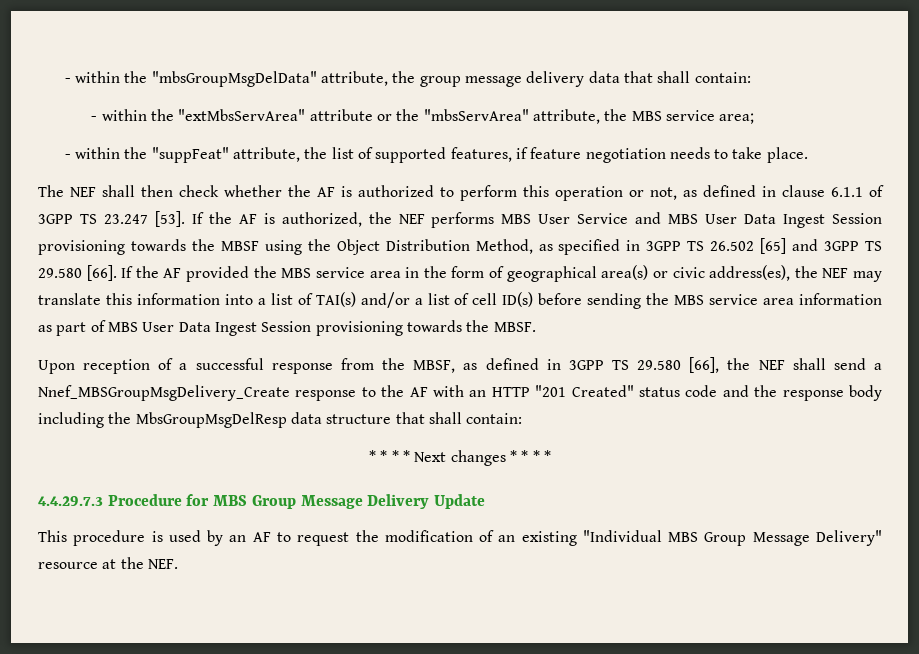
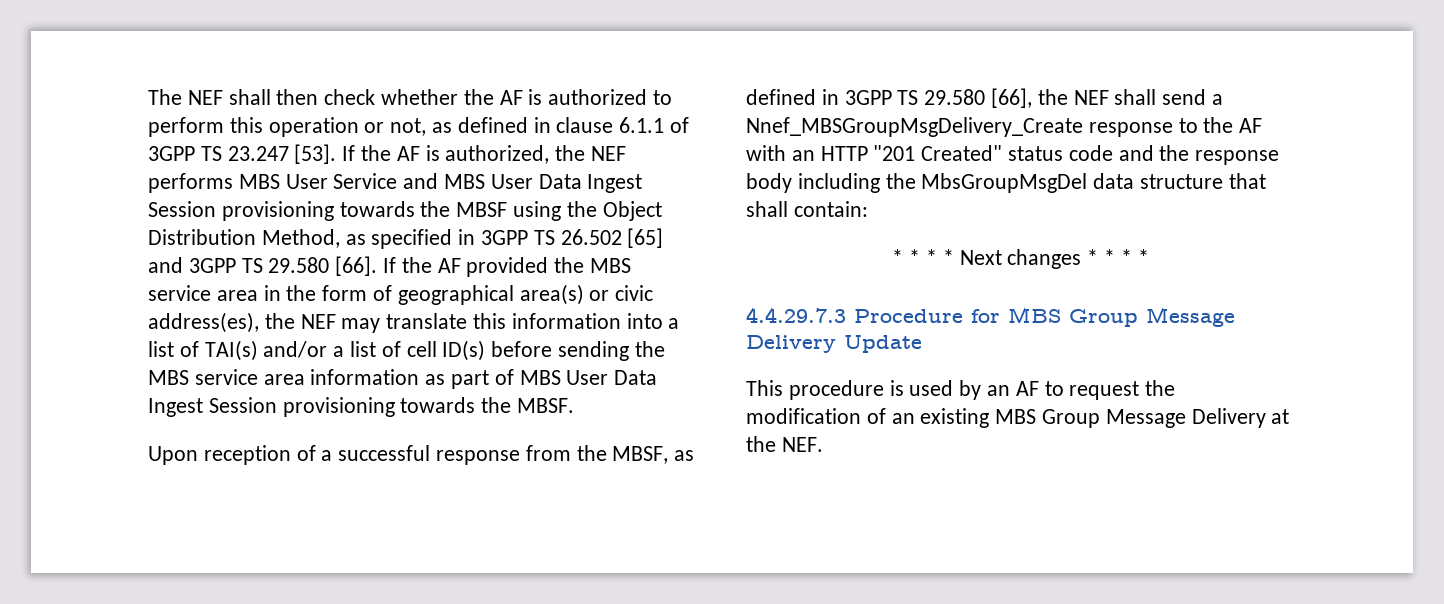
- - within the "mbsGroupMsgDelData" attribute, the group message delivery data that shall contain:
- - within the "extMbsServArea" attribute or the "mbsServArea" attribute, the MBS service area;
- - within the "suppFeat" attribute, the list of supported features, if feature negotiation needs to take place.
- Upon reception of a successful response from the MBSF, as defined in 3GPP TS 29.580 [66], the NEF shall send a Nnef_MBSGroupMsgDelivery_Create response to the AF with an HTTP "201 Created" status code and the response body including the MbsGroupMsgDelResp data structure that shall contain:
+ Upon reception of a successful response from the MBSF, as defined in 3GPP TS 29.580 [66], the NEF shall send a Nnef_MBSGroupMsgDelivery_Create response to the AF with an HTTP "201 Created" status code and the response body including the MbsGroupMsgDel data structure that shall contain:
- This procedure is used by an AF to request the modification of an existing "Individual MBS Group Message Delivery" resource at the NEF.
+ This procedure is used by an AF to request the modification of an existing MBS Group Message Delivery at the NEF.

